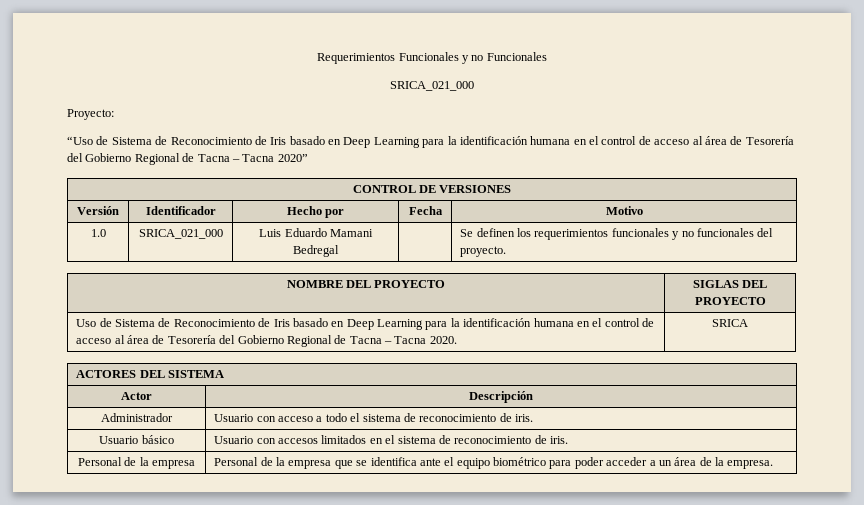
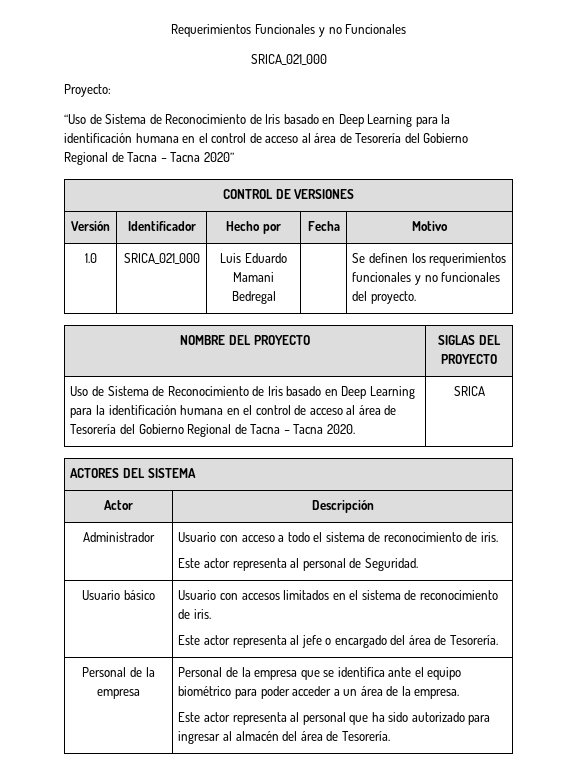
  Administrador | Usuario con acceso a todo el sistema de reconocimiento de iris.
+ Este actor representa al personal de Seguridad.
  Usuario básico | Usuario con accesos limitados en el sistema de reconocimiento de iris.
+ Este actor representa al jefe o encargado del área de Tesorería.
+ Este actor representa al personal que ha sido autorizado para ingresar al almacén del área de Tesorería.

